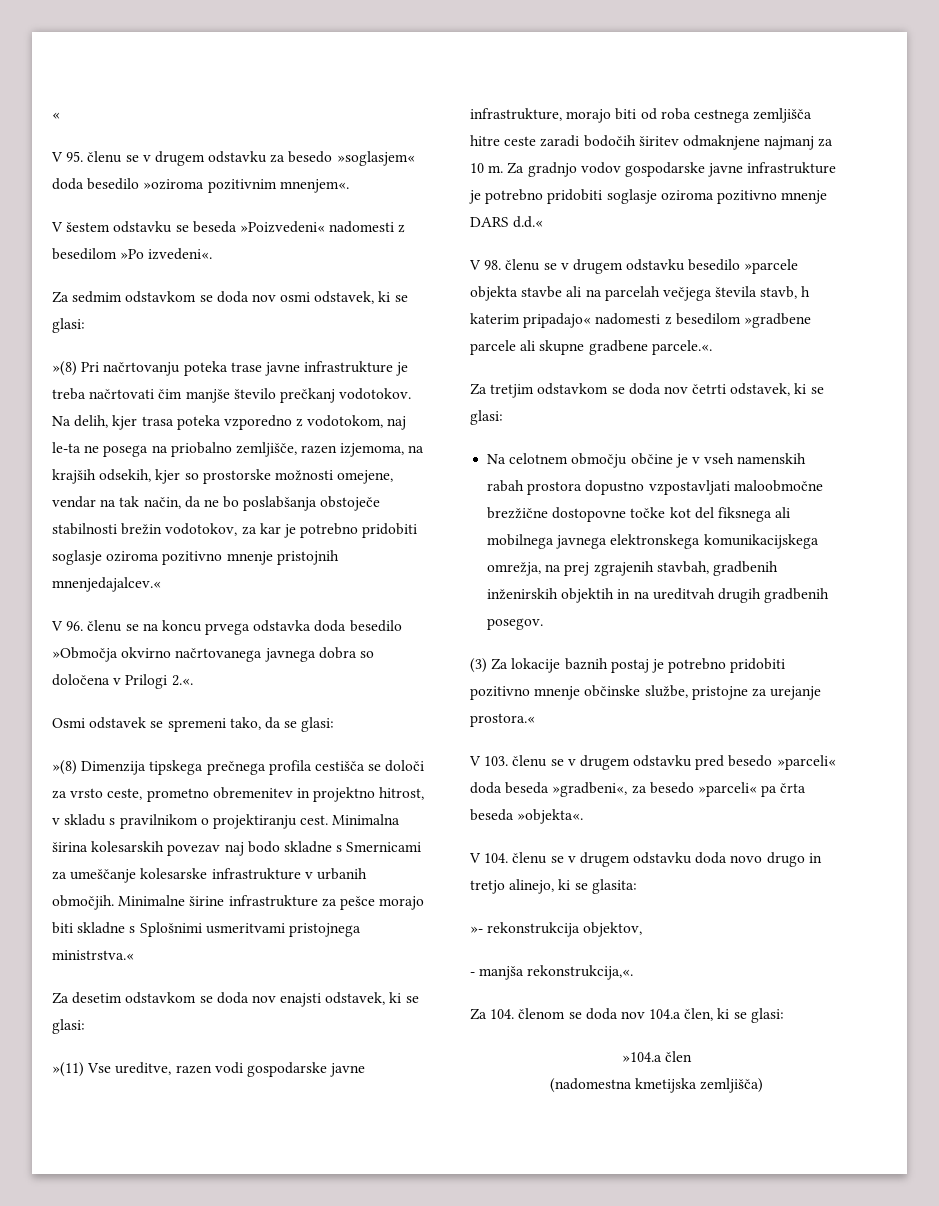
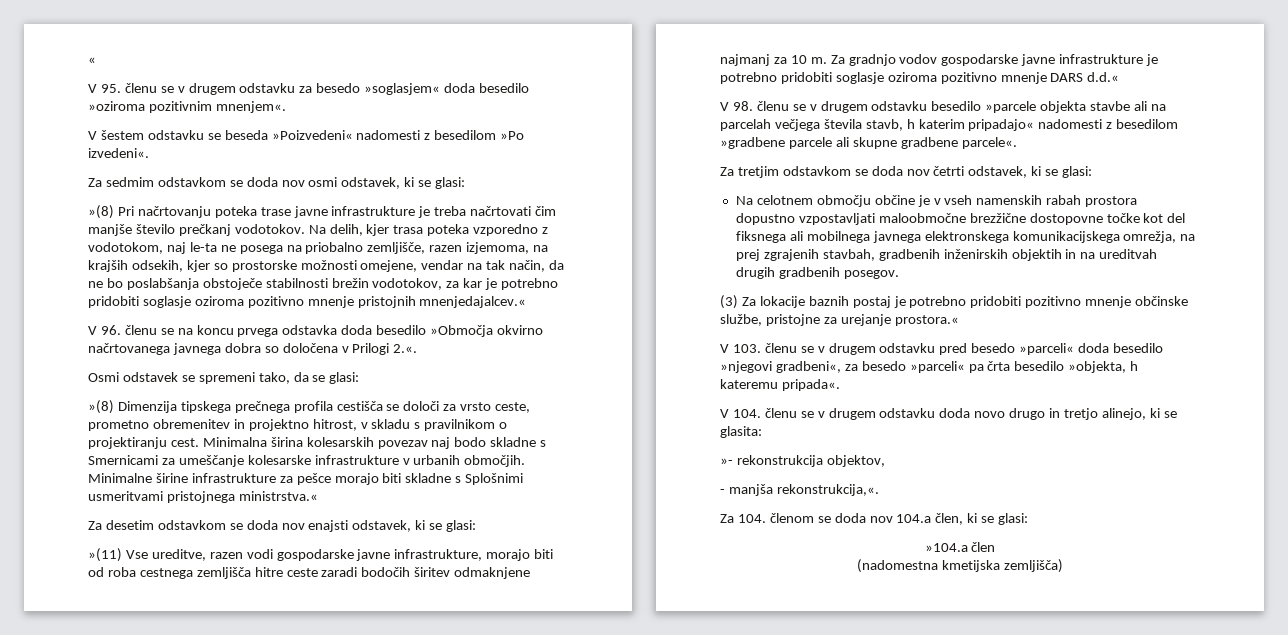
- V 98. členu se v drugem odstavku besedilo »parcele objekta stavbe ali na parcelah večjega števila stavb, h katerim pripadajo« nadomesti z besedilom »gradbene parcele ali skupne gradbene parcele.«.
+ V 98. členu se v drugem odstavku besedilo »parcele objekta stavbe ali na parcelah večjega števila stavb, h katerim pripadajo« nadomesti z besedilom »gradbene parcele ali skupne gradbene parcele«.
- V 103. členu se v drugem odstavku pred besedo »parceli« doda beseda »gradbeni«, za besedo »parceli« pa črta beseda »objekta«.
+ V 103. členu se v drugem odstavku pred besedo »parceli« doda besedilo »njegovi gradbeni«, za besedo »parceli« pa črta besedilo »objekta, h kateremu pripada«.

